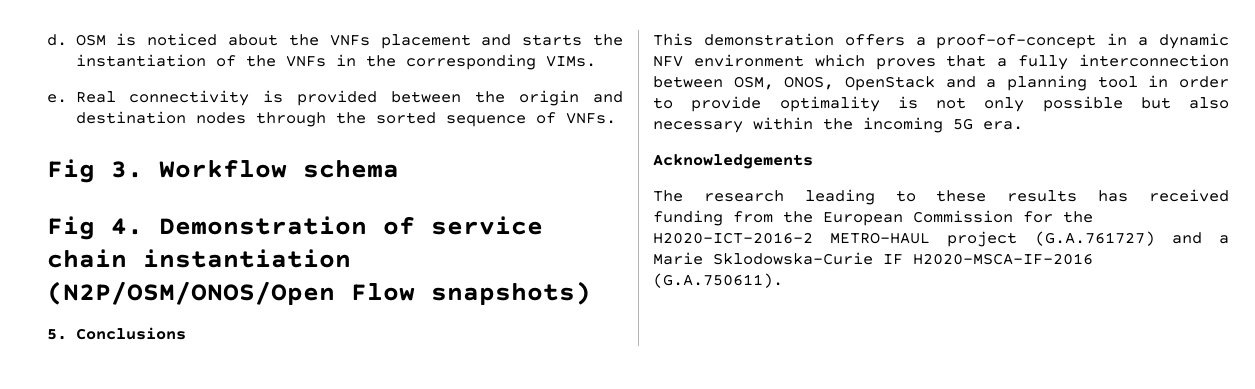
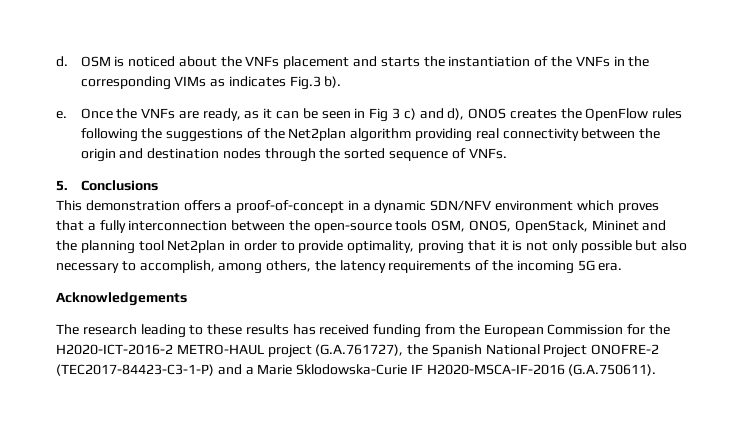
- OSM is noticed about the VNFs placement and starts the instantiation of the VNFs in the corresponding VIMs.
- e. Real connectivity is provided between the origin and destination nodes through the sorted sequence of VNFs.
+ OSM is noticed about the VNFs placement and starts the instantiation of the VNFs in the corresponding VIMs as indicates Fig.3 b).
+ e. Once the VNFs are ready, as it can be seen in Fig 3 c) and d), ONOS creates the OpenFlow rules following the suggestions of the Net2plan algorithm providing real connectivity between the origin and destination nodes through the sorted sequence of VNFs.
- Fig 3. Workflow schema
- Fig 4. Demonstration of service chain instantiation (N2P/OSM/ONOS/Open Flow snapshots)
- This demonstration offers a proof-of-concept in a dynamic NFV environment which proves that a fully interconnection between OSM, ONOS, OpenStack and a planning tool in order to provide optimality is not only possible but also necessary within the incoming 5G era.
+ This demonstration offers a proof-of-concept in a dynamic SDN/NFV environment which proves that a fully interconnection between the open-source tools OSM, ONOS, OpenStack, Mininet and the planning tool Net2plan in order to provide optimality, proving that it is not only possible but also necessary to accomplish, among others, the latency requirements of the incoming 5G era.
- The research leading to these results has received funding from the European Commission for the H2020-ICT-2016-2 METRO-HAUL project (G.A.761727) and a Marie Sklodowska-Curie IF H2020-MSCA-IF-2016 (G.A.750611).
+ The research leading to these results has received funding from the European Commission for the H2020-ICT-2016-2 METRO-HAUL project (G.A.761727), the Spanish National Project ONOFRE-2 (TEC2017-84423-C3-1-P) and a Marie Sklodowska-Curie IF H2020-MSCA-IF-2016 (G.A.750611).

